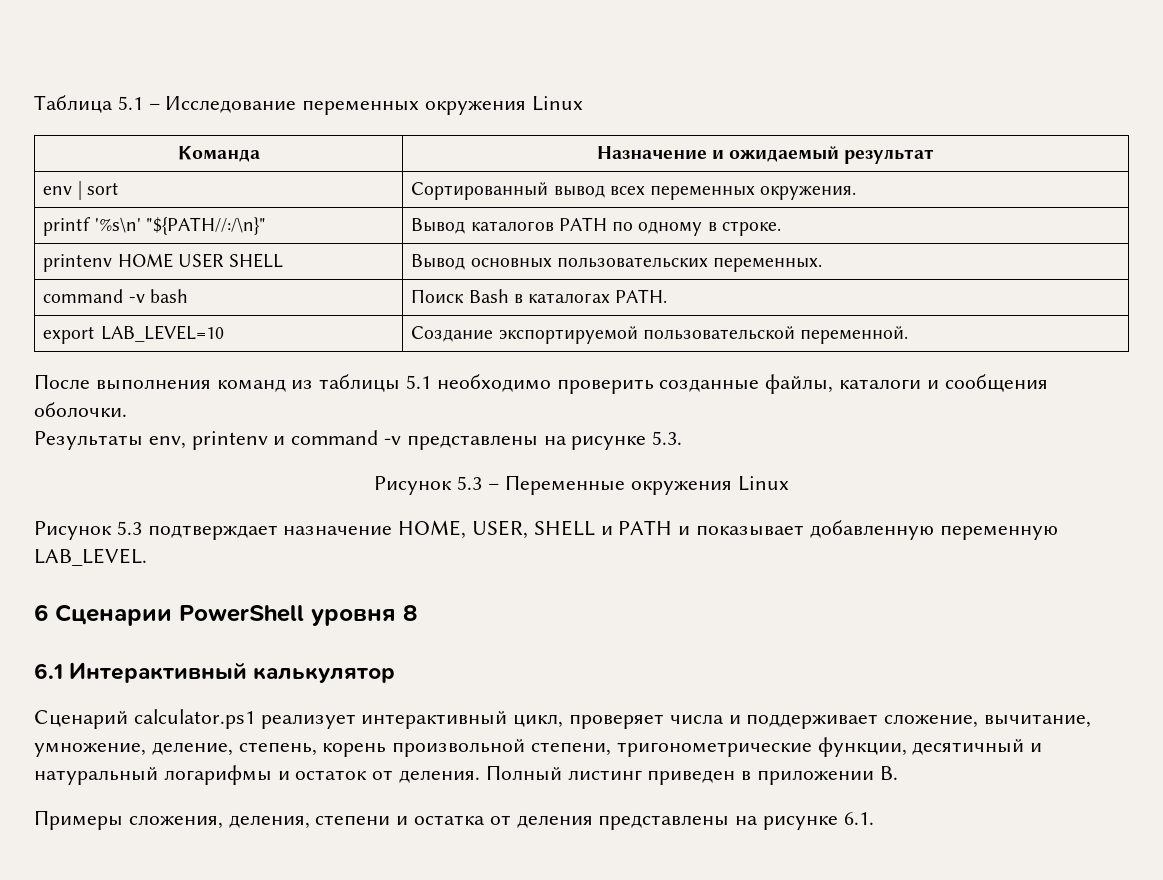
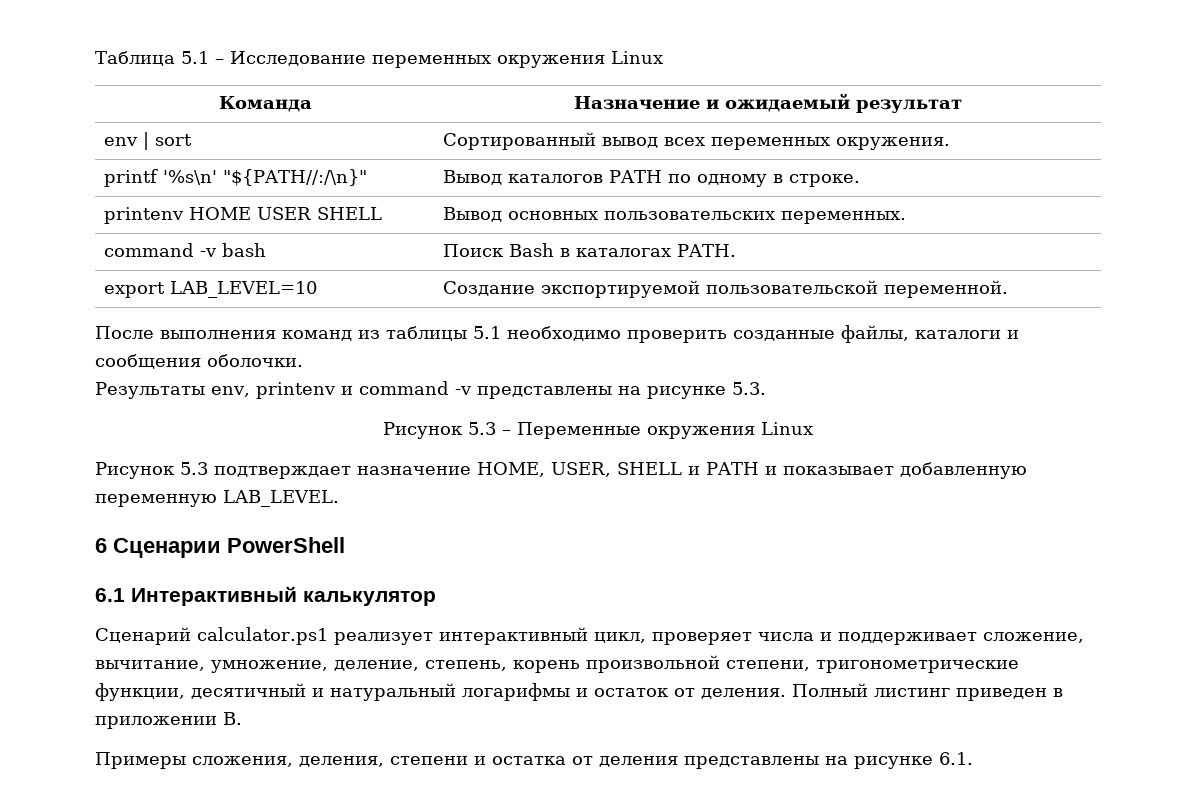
- 6 Сценарии PowerShell уровня 8
+ 6 Сценарии PowerShell

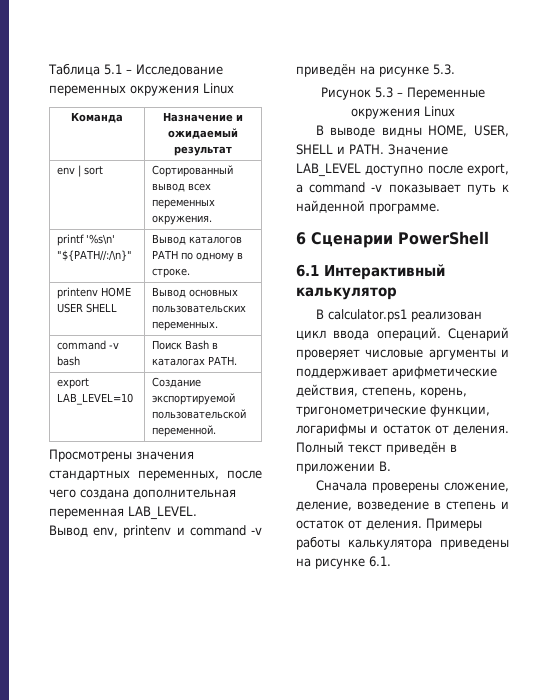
- После выполнения команд из таблицы 5.1 необходимо проверить созданные файлы, каталоги и сообщения оболочки.
- Результаты env, printenv и command -v представлены на рисунке 5.3.
+ Просмотрены значения стандартных переменных, после чего создана дополнительная переменная LAB_LEVEL.
+ Вывод env, printenv и command -v приведён на рисунке 5.3.
- Рисунок 5.3 подтверждает назначение HOME, USER, SHELL и PATH и показывает добавленную переменную LAB_LEVEL.
+ В выводе видны HOME, USER, SHELL и PATH. Значение LAB_LEVEL доступно после export, а command -v показывает путь к найденной программе.
- Сценарий calculator.ps1 реализует интерактивный цикл, проверяет числа и поддерживает сложение, вычитание, умножение, деление, степень, корень произвольной степени, тригонометрические функции, десятичный и натуральный логарифмы и остаток от деления.
+ В calculator.ps1 реализован цикл ввода операций. Сценарий проверяет числовые аргументы и поддерживает арифметические действия, степень, корень, тригонометрические функции, логарифмы и остаток от деления.
- Полный листинг приведен в приложении В.
+ Полный текст приведён в приложении В.
- Примеры сложения, деления, степени и остатка от деления представлены на рисунке 6.1.
+ Сначала проверены сложение, деление, возведение в степень и остаток от деления. Примеры работы калькулятора приведены на рисунке 6.1.

